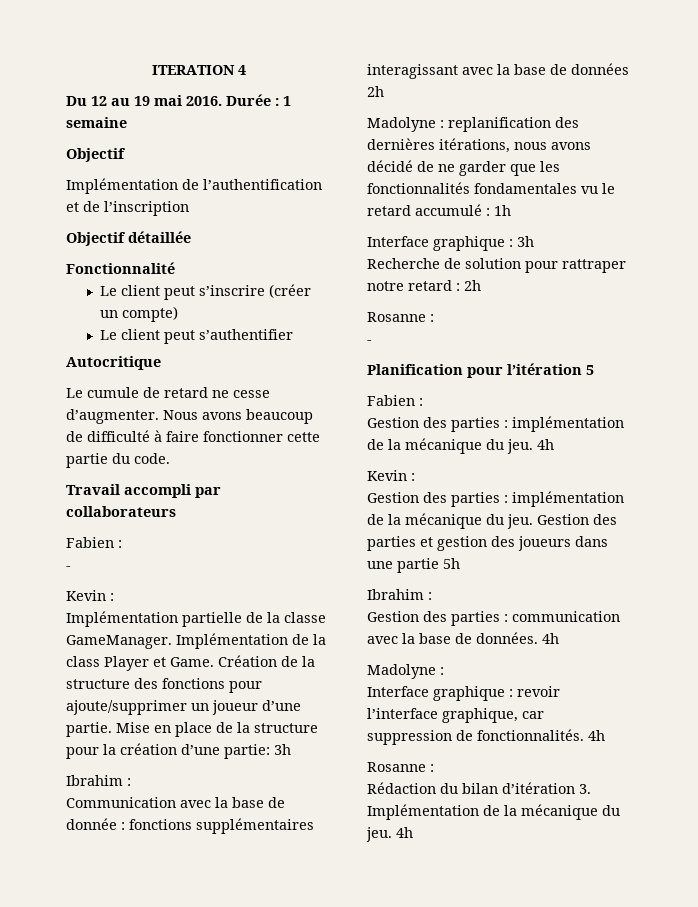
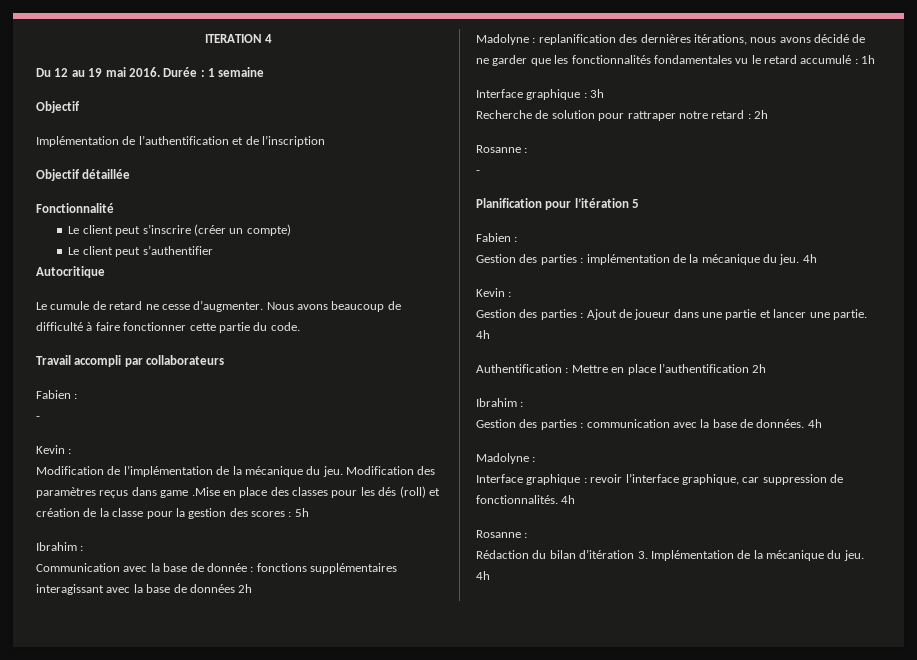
- Implémentation partielle de la classe GameManager. Implémentation de la class Player et Game. Création de la structure des fonctions pour ajoute/supprimer un joueur d’une partie. Mise en place de la structure pour la création d’une partie: 3h
+ Modification de l’implémentation de la mécanique du jeu. Modification des paramètres reçus dans game .Mise en place des classes pour les dés (roll) et création de la classe pour la gestion des scores : 5h
- Gestion des parties : implémentation de la mécanique du jeu. Gestion des parties et gestion des joueurs dans une partie 5h
+ Gestion des parties : Ajout de joueur dans une partie et lancer une partie. 4h
+ Authentification : Mettre en place l’authentification 2h

